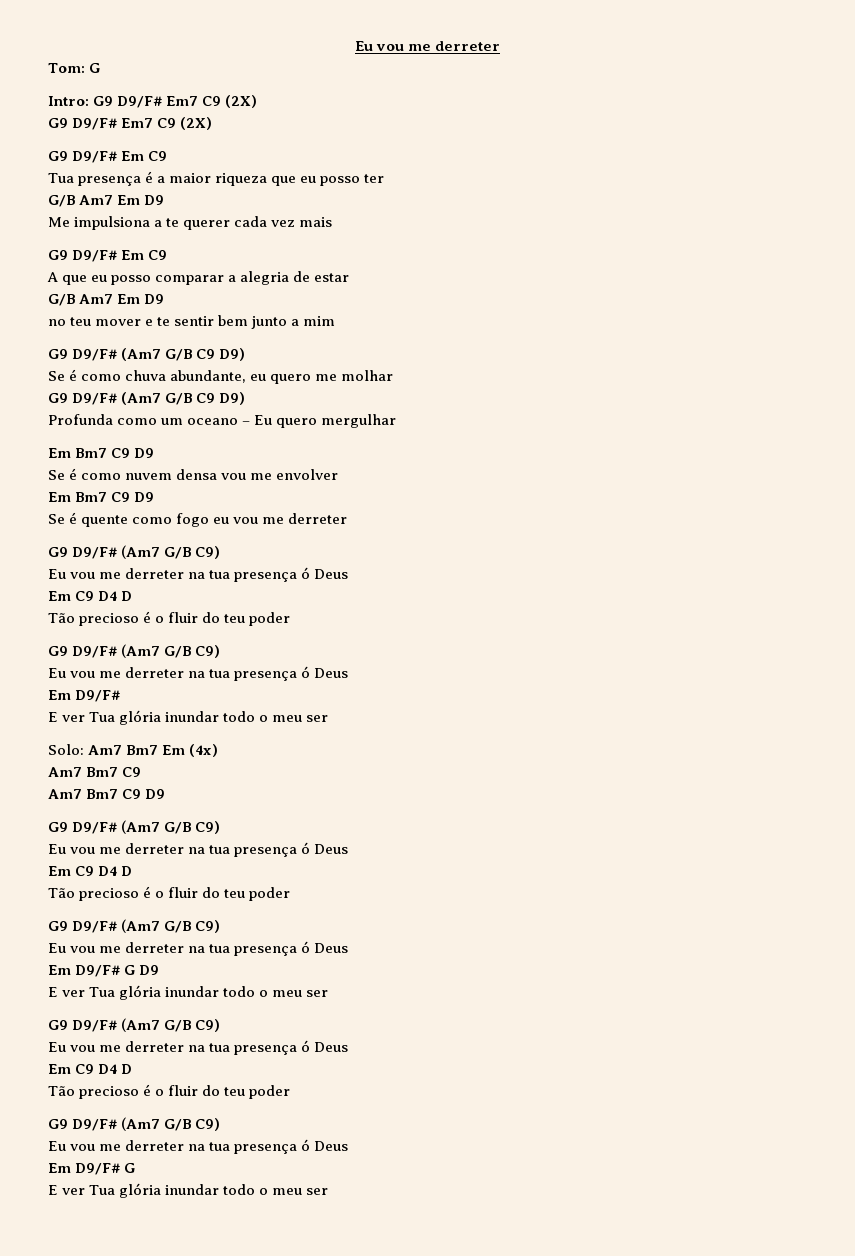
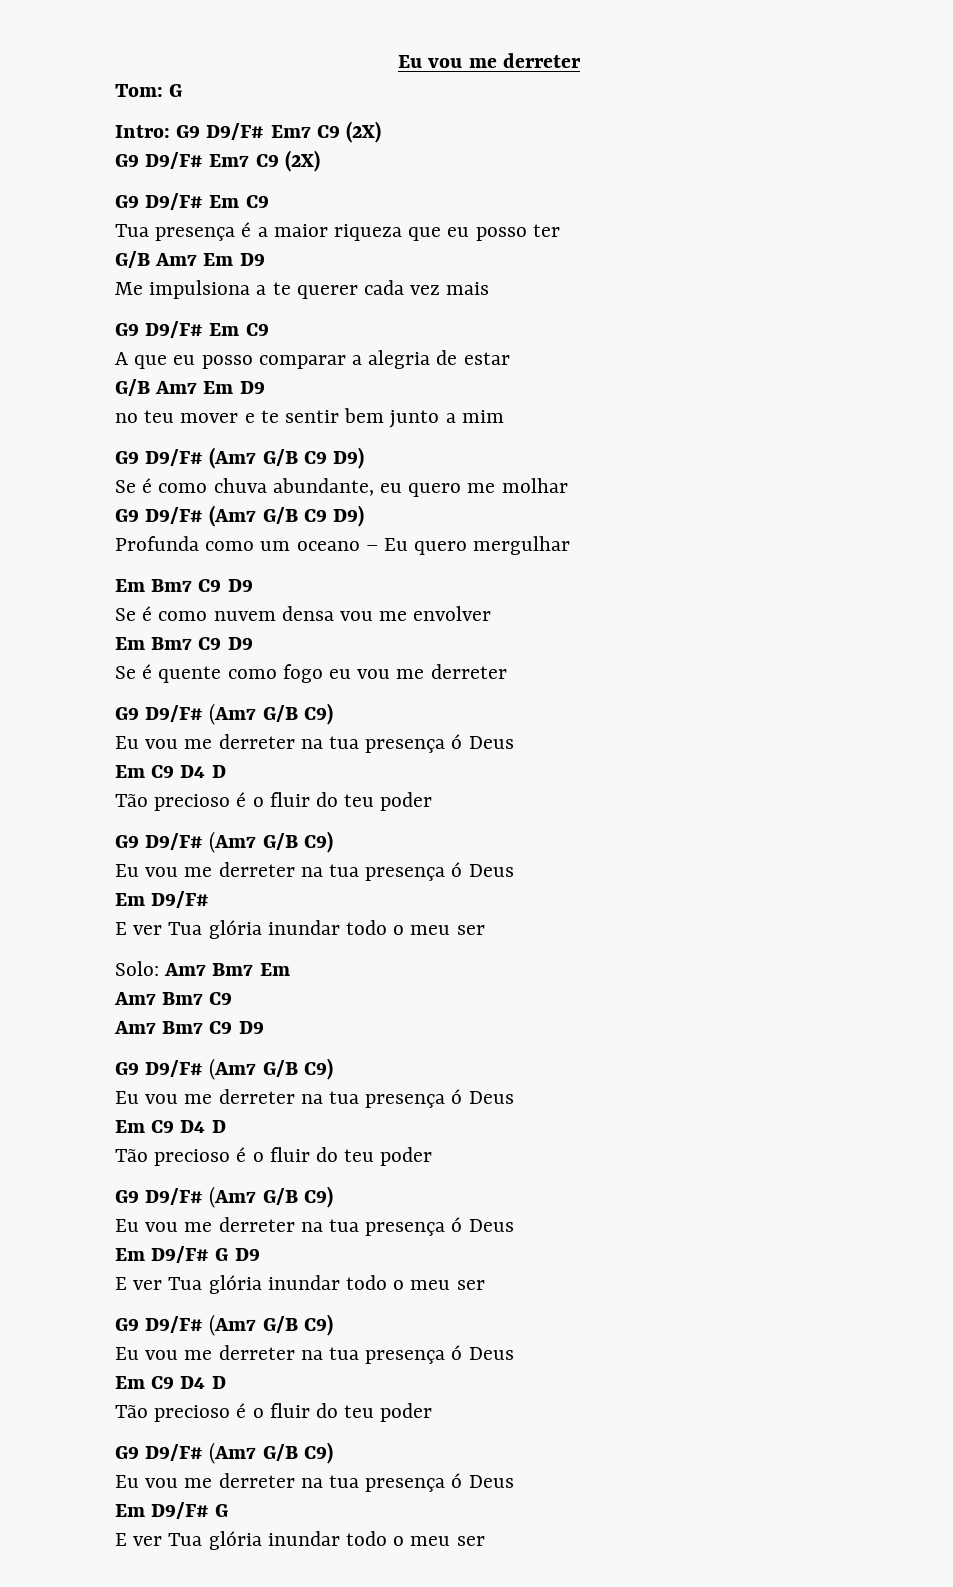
- Solo: Am7 Bm7 Em (4x)
+ Solo: Am7 Bm7 Em

